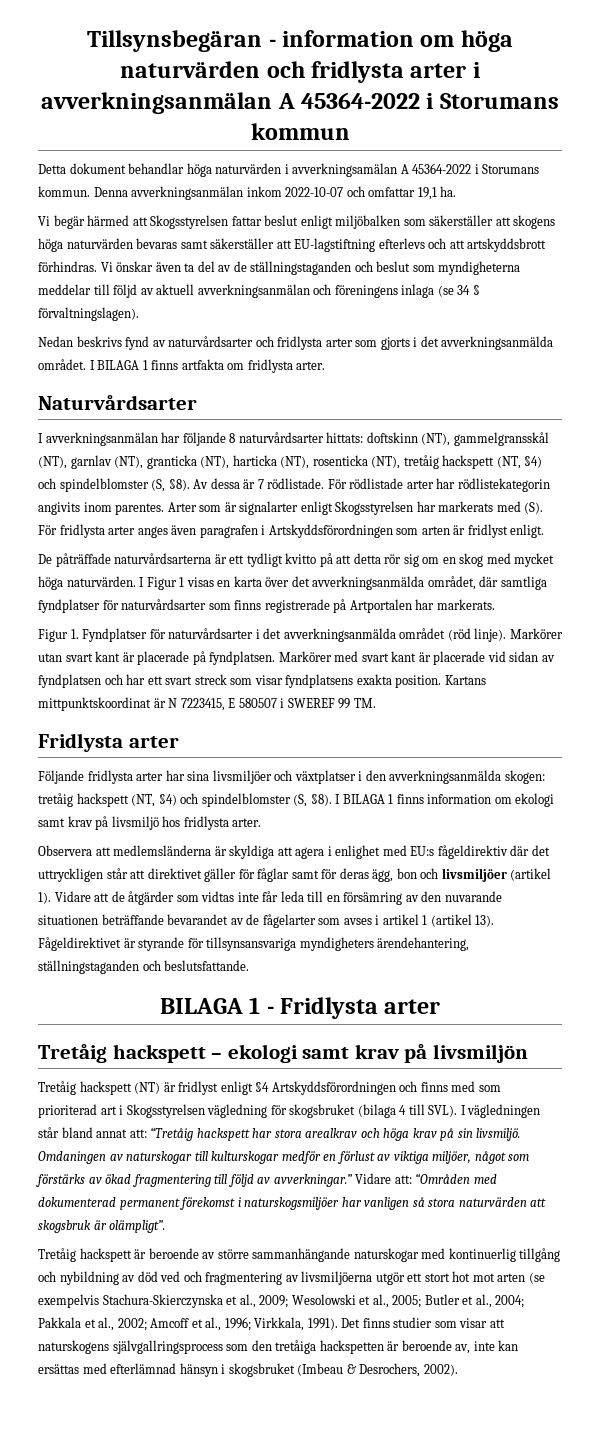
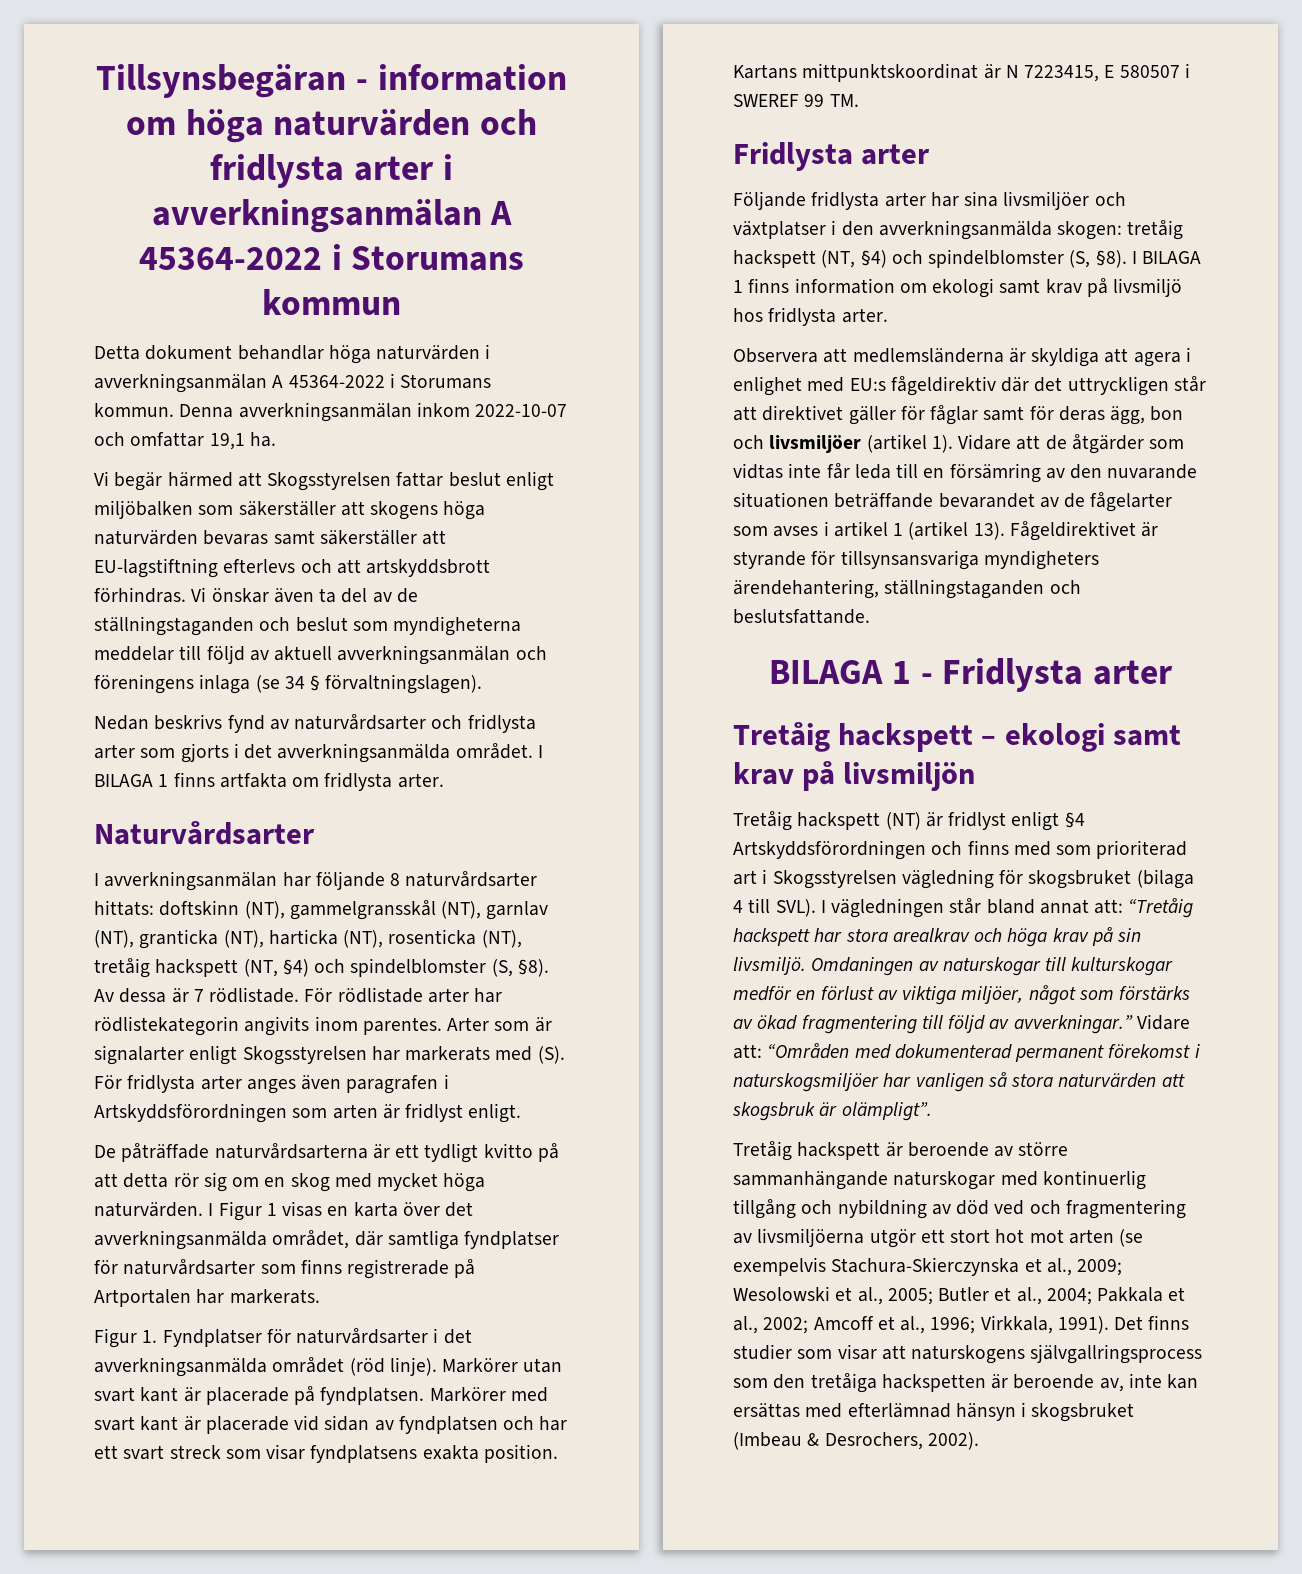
- Detta dokument behandlar höga naturvärden i avverkningsamälan A 45364-2022 i Storumans kommun.
+ Detta dokument behandlar höga naturvärden i avverkningsanmälan A 45364-2022 i Storumans kommun.

